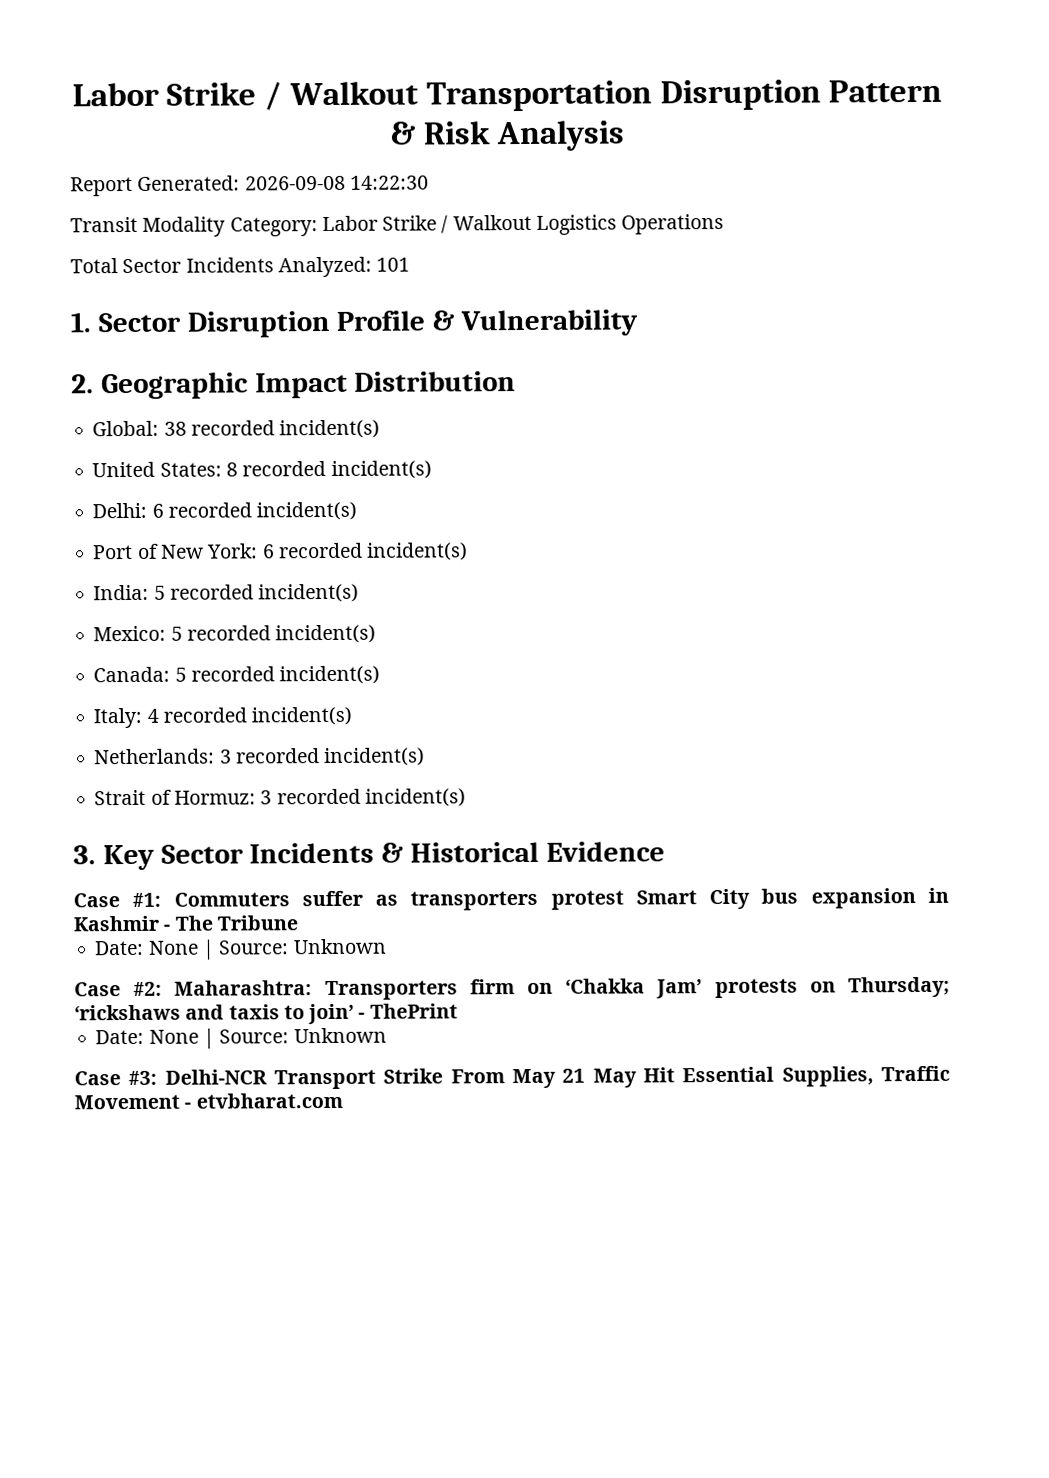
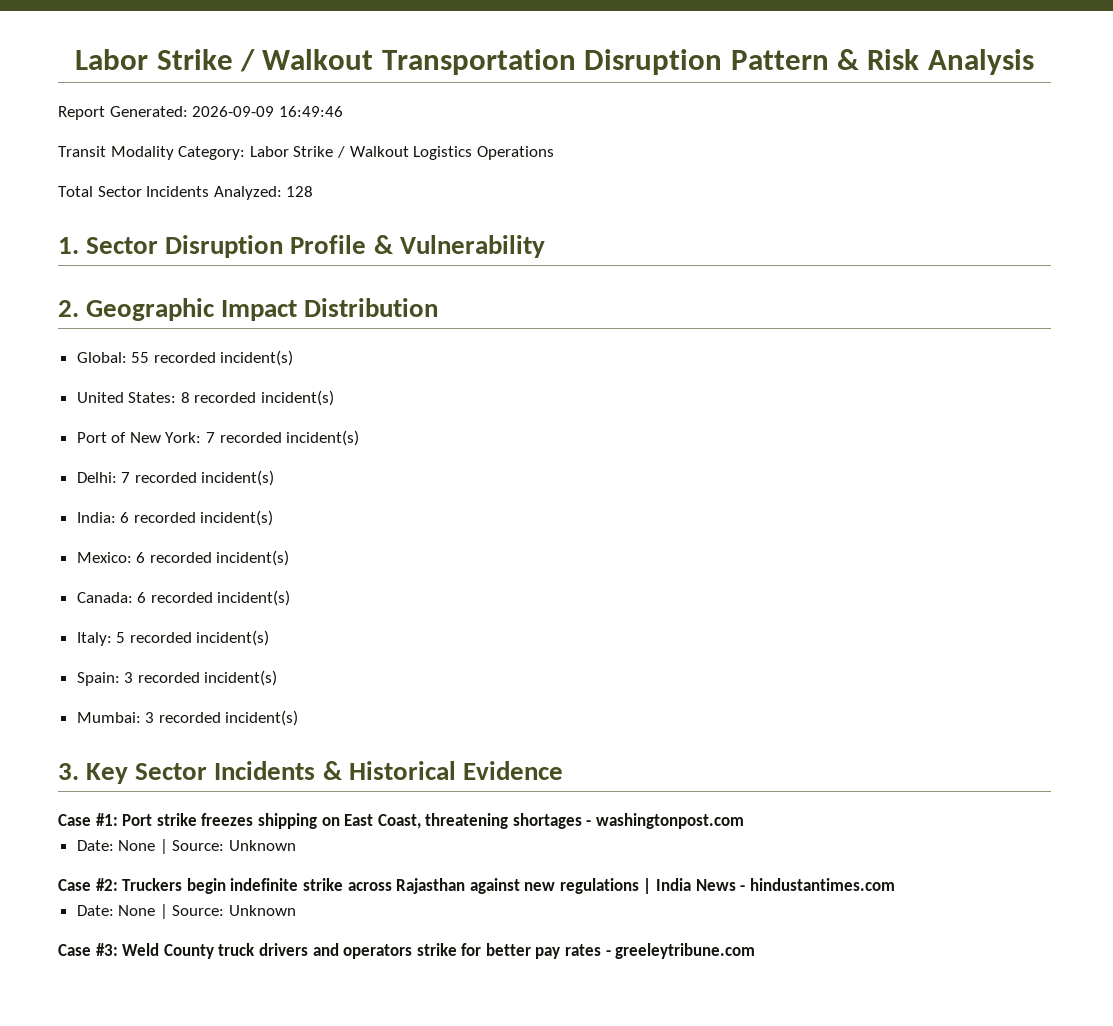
- Report Generated: 2026-09-08 14:22:30
+ Report Generated: 2026-09-09 16:49:46
- Total Sector Incidents Analyzed: 101
+ Total Sector Incidents Analyzed: 128
- Global: 38 recorded incident(s)
+ Global: 55 recorded incident(s)
- Delhi: 6 recorded incident(s)
- Port of New York: 6 recorded incident(s)
- India: 5 recorded incident(s)
- Mexico: 5 recorded incident(s)
- Canada: 5 recorded incident(s)
- Italy: 4 recorded incident(s)
- Netherlands: 3 recorded incident(s)
- Strait of Hormuz: 3 recorded incident(s)
+ Port of New York: 7 recorded incident(s)
+ Delhi: 7 recorded incident(s)
+ India: 6 recorded incident(s)
+ Mexico: 6 recorded incident(s)
+ Canada: 6 recorded incident(s)
+ Italy: 5 recorded incident(s)
+ Spain: 3 recorded incident(s)
+ Mumbai: 3 recorded incident(s)
- Case #1: Commuters suffer as transporters protest Smart City bus expansion in Kashmir - The Tribune
+ Case #1: Port strike freezes shipping on East Coast, threatening shortages - washingtonpost.com
- Case #2: Maharashtra: Transporters firm on ‘Chakka Jam’ protests on Thursday; ‘rickshaws and taxis to join’ - ThePrint
+ Case #2: Truckers begin indefinite strike across Rajasthan against new regulations | India News - hindustantimes.com
- Case #3: Delhi-NCR Transport Strike From May 21 May Hit Essential Supplies, Traffic Movement - etvbharat.com
+ Case #3: Weld County truck drivers and operators strike for better pay rates - greeleytribune.com

